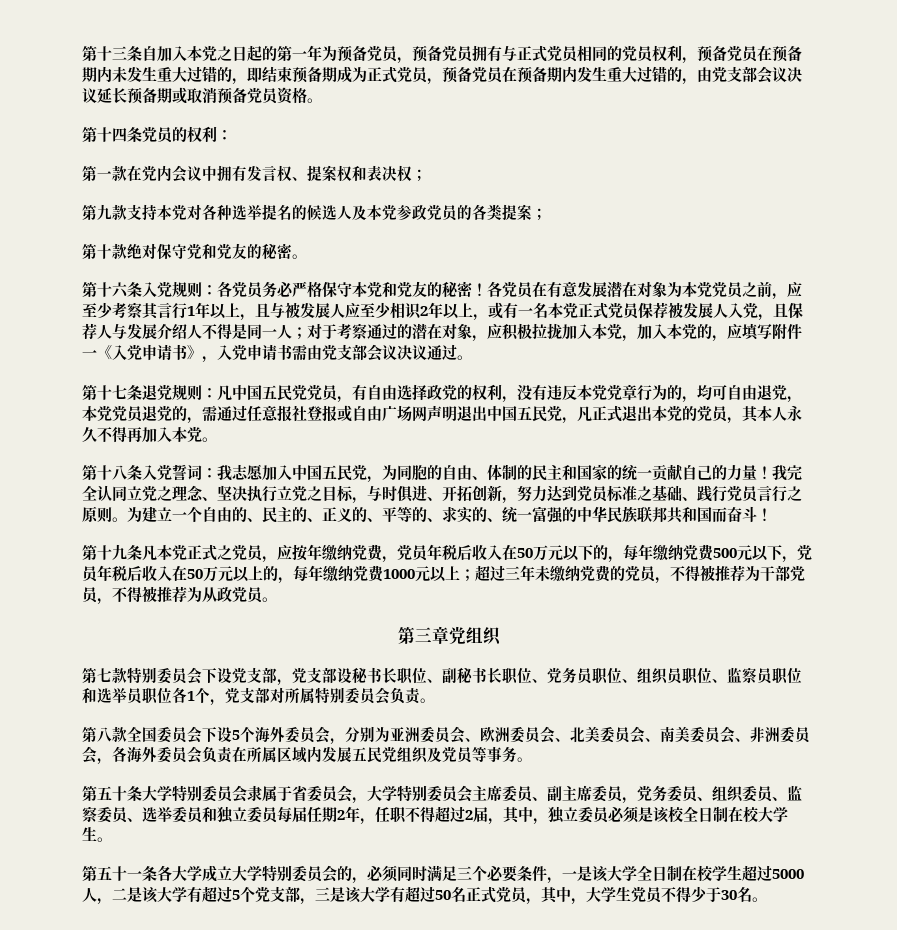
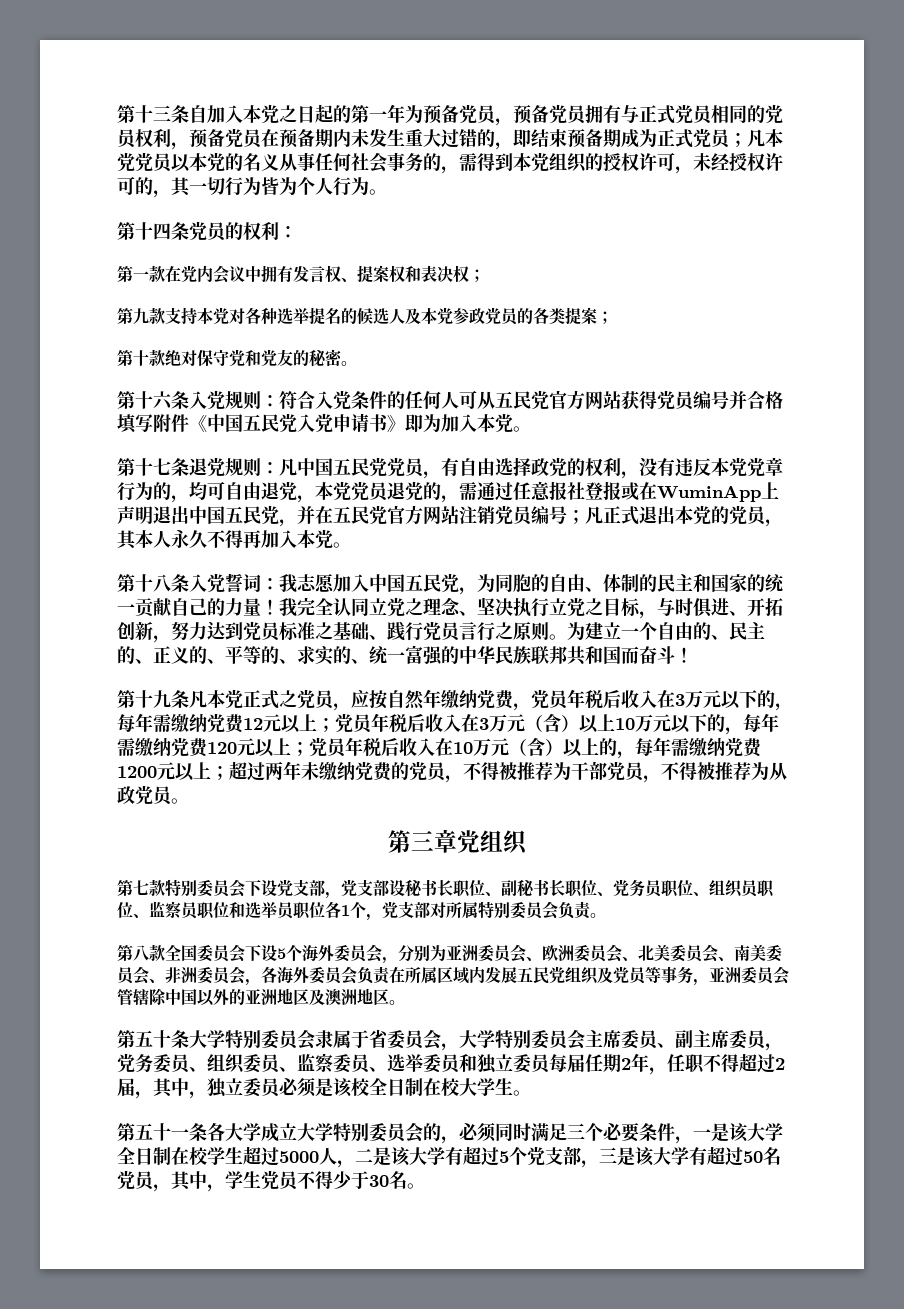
- 第十三条自加入本党之日起的第一年为预备党员，预备党员拥有与正式党员相同的党员权利，预备党员在预备期内未发生重大过错的，即结束预备期成为正式党员，预备党员在预备期内发生重大过错的，由党支部会议决议延长预备期或取消预备党员资格。
+ 第十三条自加入本党之日起的第一年为预备党员，预备党员拥有与正式党员相同的党员权利，预备党员在预备期内未发生重大过错的，即结束预备期成为正式党员；凡本党党员以本党的名义从事任何社会事务的，需得到本党组织的授权许可，未经授权许可的，其一切行为皆为个人行为。
- 第十六条入党规则：各党员务必严格保守本党和党友的秘密！各党员在有意发展潜在对象为本党党员之前，应至少考察其言行1年以上，且与被发展人应至少相识2年以上，或有一名本党正式党员保荐被发展人入党，且保荐人与发展介绍人不得是同一人；对于考察通过的潜在对象，应积极拉拢加入本党，加入本党的，应填写附件一《入党申请书》，入党申请书需由党支部会议决议通过。
+ 第十六条入党规则：符合入党条件的任何人可从五民党官方网站获得党员编号并合格填写附件《中国五民党入党申请书》即为加入本党。
- 第十七条退党规则：凡中国五民党党员，有自由选择政党的权利，没有违反本党党章行为的，均可自由退党，本党党员退党的，需通过任意报社登报或自由广场网声明退出中国五民党，凡正式退出本党的党员，其本人永久不得再加入本党。
+ 第十七条退党规则：凡中国五民党党员，有自由选择政党的权利，没有违反本党党章行为的，均可自由退党，本党党员退党的，需通过任意报社登报或在WuminApp上声明退出中国五民党，并在五民党官方网站注销党员编号；凡正式退出本党的党员，其本人永久不得再加入本党。
- 第十九条凡本党正式之党员，应按年缴纳党费，党员年税后收入在50万元以下的，每年缴纳党费500元以下，党员年税后收入在50万元以上的，每年缴纳党费1000元以上；超过三年未缴纳党费的党员，不得被推荐为干部党员，不得被推荐为从政党员。
+ 第十九条凡本党正式之党员，应按自然年缴纳党费，党员年税后收入在3万元以下的，每年需缴纳党费12元以上；党员年税后收入在3万元（含）以上10万元以下的，每年需缴纳党费120元以上；党员年税后收入在10万元（含）以上的，每年需缴纳党费1200元以上；超过两年未缴纳党费的党员，不得被推荐为干部党员，不得被推荐为从政党员。
- 第八款全国委员会下设5个海外委员会，分别为亚洲委员会、欧洲委员会、北美委员会、南美委员会、非洲委员会，各海外委员会负责在所属区域内发展五民党组织及党员等事务。
+ 第八款全国委员会下设5个海外委员会，分别为亚洲委员会、欧洲委员会、北美委员会、南美委员会、非洲委员会，各海外委员会负责在所属区域内发展五民党组织及党员等事务，亚洲委员会管辖除中国以外的亚洲地区及澳洲地区。
- 第五十一条各大学成立大学特别委员会的，必须同时满足三个必要条件，一是该大学全日制在校学生超过5000人，二是该大学有超过5个党支部，三是该大学有超过50名正式党员，其中，大学生党员不得少于30名。
+ 第五十一条各大学成立大学特别委员会的，必须同时满足三个必要条件，一是该大学全日制在校学生超过5000人，二是该大学有超过5个党支部，三是该大学有超过50名党员，其中，学生党员不得少于30名。

